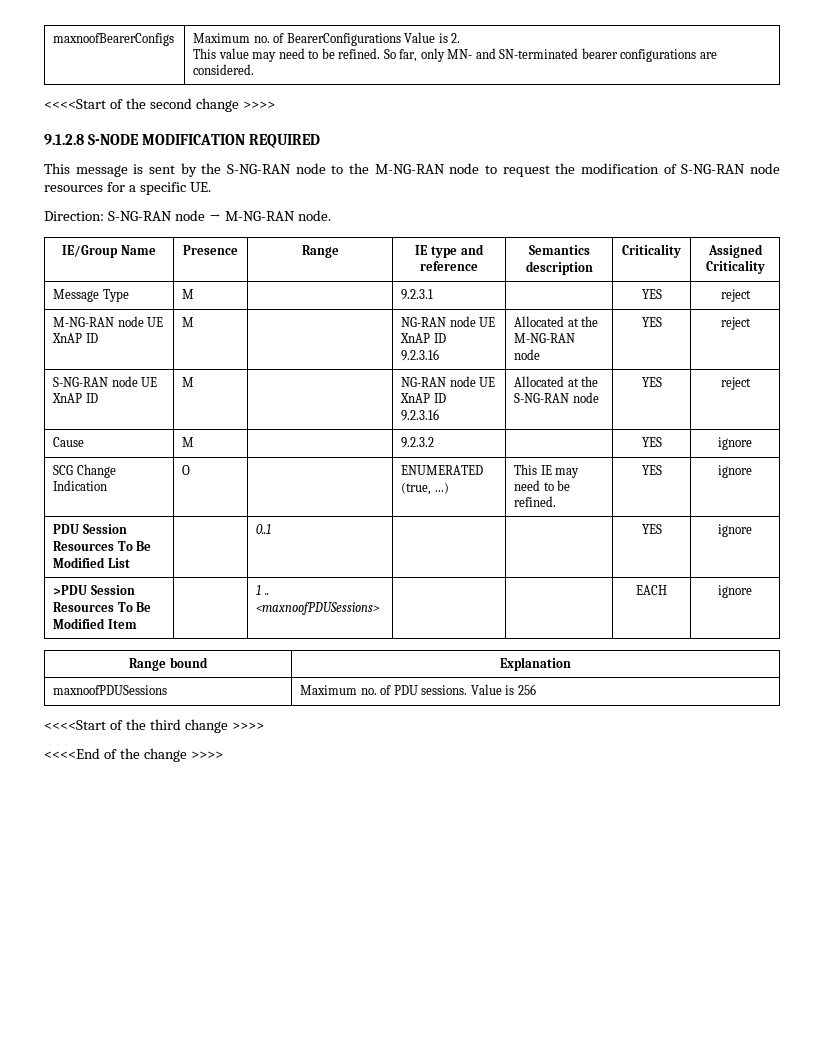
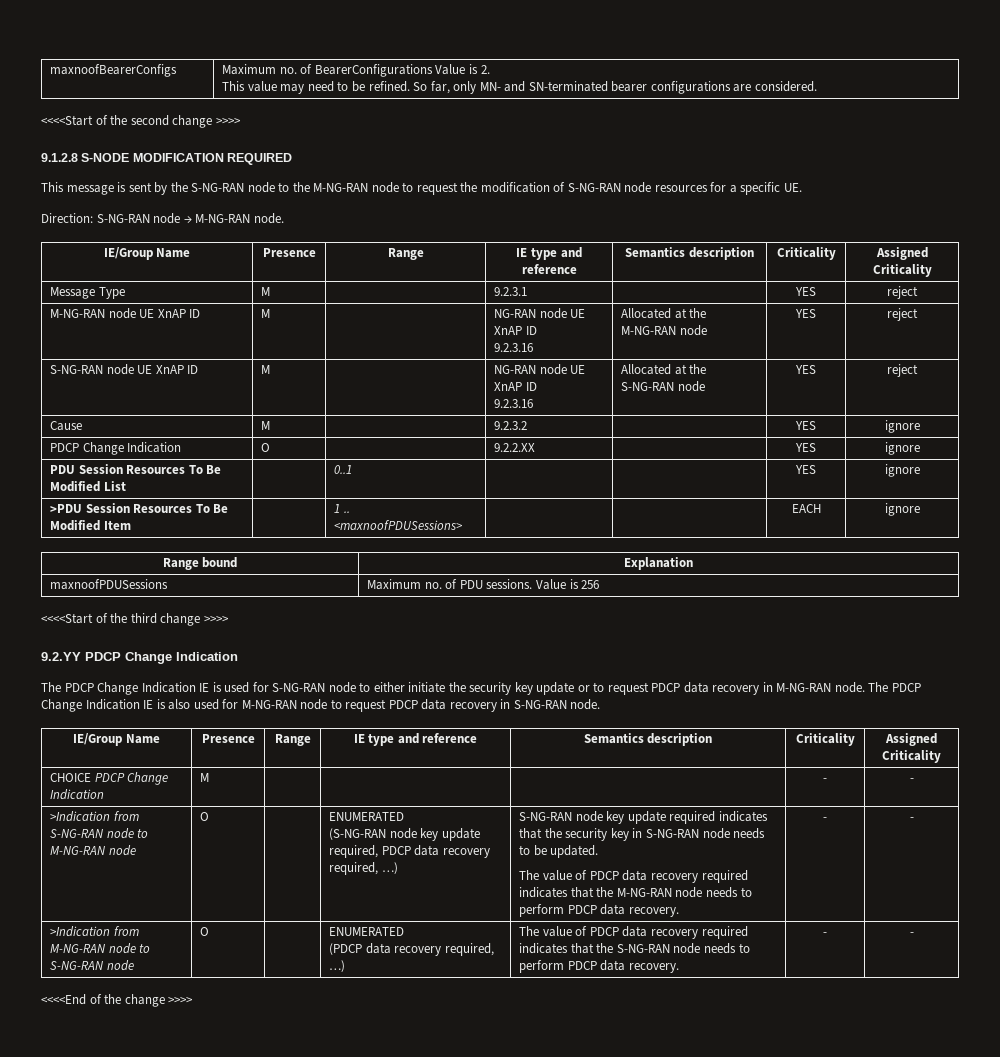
- SCG Change Indication | O | | ENUMERATED (true, ...) | This IE may need to be refined. | YES | ignore
+ PDCP Change Indication | O | | 9.2.2.XX | | YES | ignore
+ 9.2.YY PDCP Change Indication
+ The PDCP Change Indication IE is used for S-NG-RAN node to either initiate the security key update or to request PDCP data recovery in M-NG-RAN node. The PDCP Change Indication IE is also used for M-NG-RAN node to request PDCP data recovery in S-NG-RAN node.
+ IE/Group Name | Presence | Range | IE type and reference | Semantics description | Criticality | Assigned Criticality
+ CHOICE PDCP Change Indication | M | | | | - | -
+ >Indication from S-NG-RAN node to M-NG-RAN node | O | | ENUMERATED
+ (S-NG-RAN node key update required, PDCP data recovery required, …) | S-NG-RAN node key update required indicates that the security key in S-NG-RAN node needs to be updated.
+ The value of PDCP data recovery required indicates that the M-NG-RAN node needs to perform PDCP data recovery. | - | -
+ >Indication from M-NG-RAN node to S-NG-RAN node | O | | ENUMERATED
+ (PDCP data recovery required, …) | The value of PDCP data recovery required indicates that the S-NG-RAN node needs to perform PDCP data recovery. | - | -

